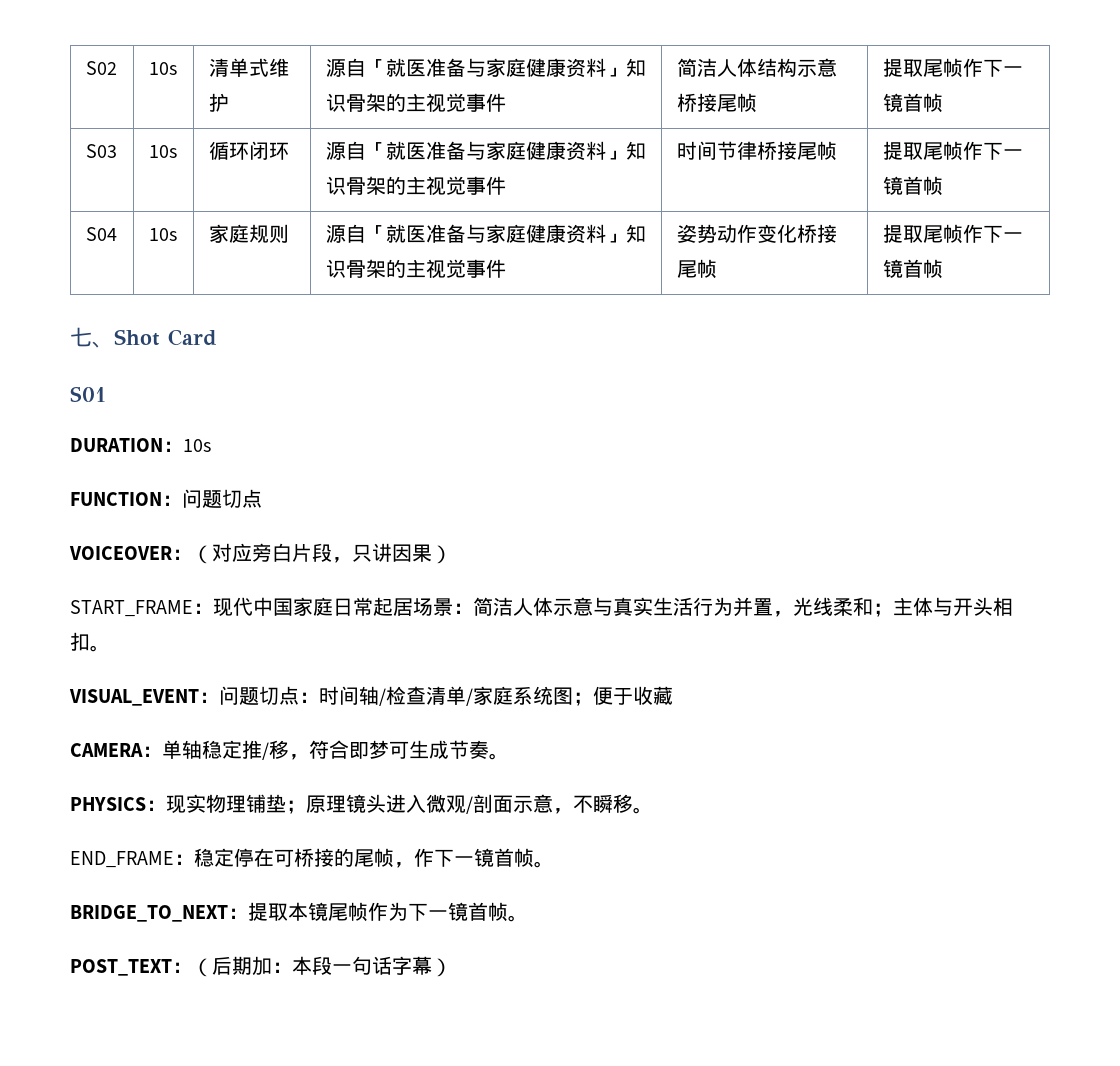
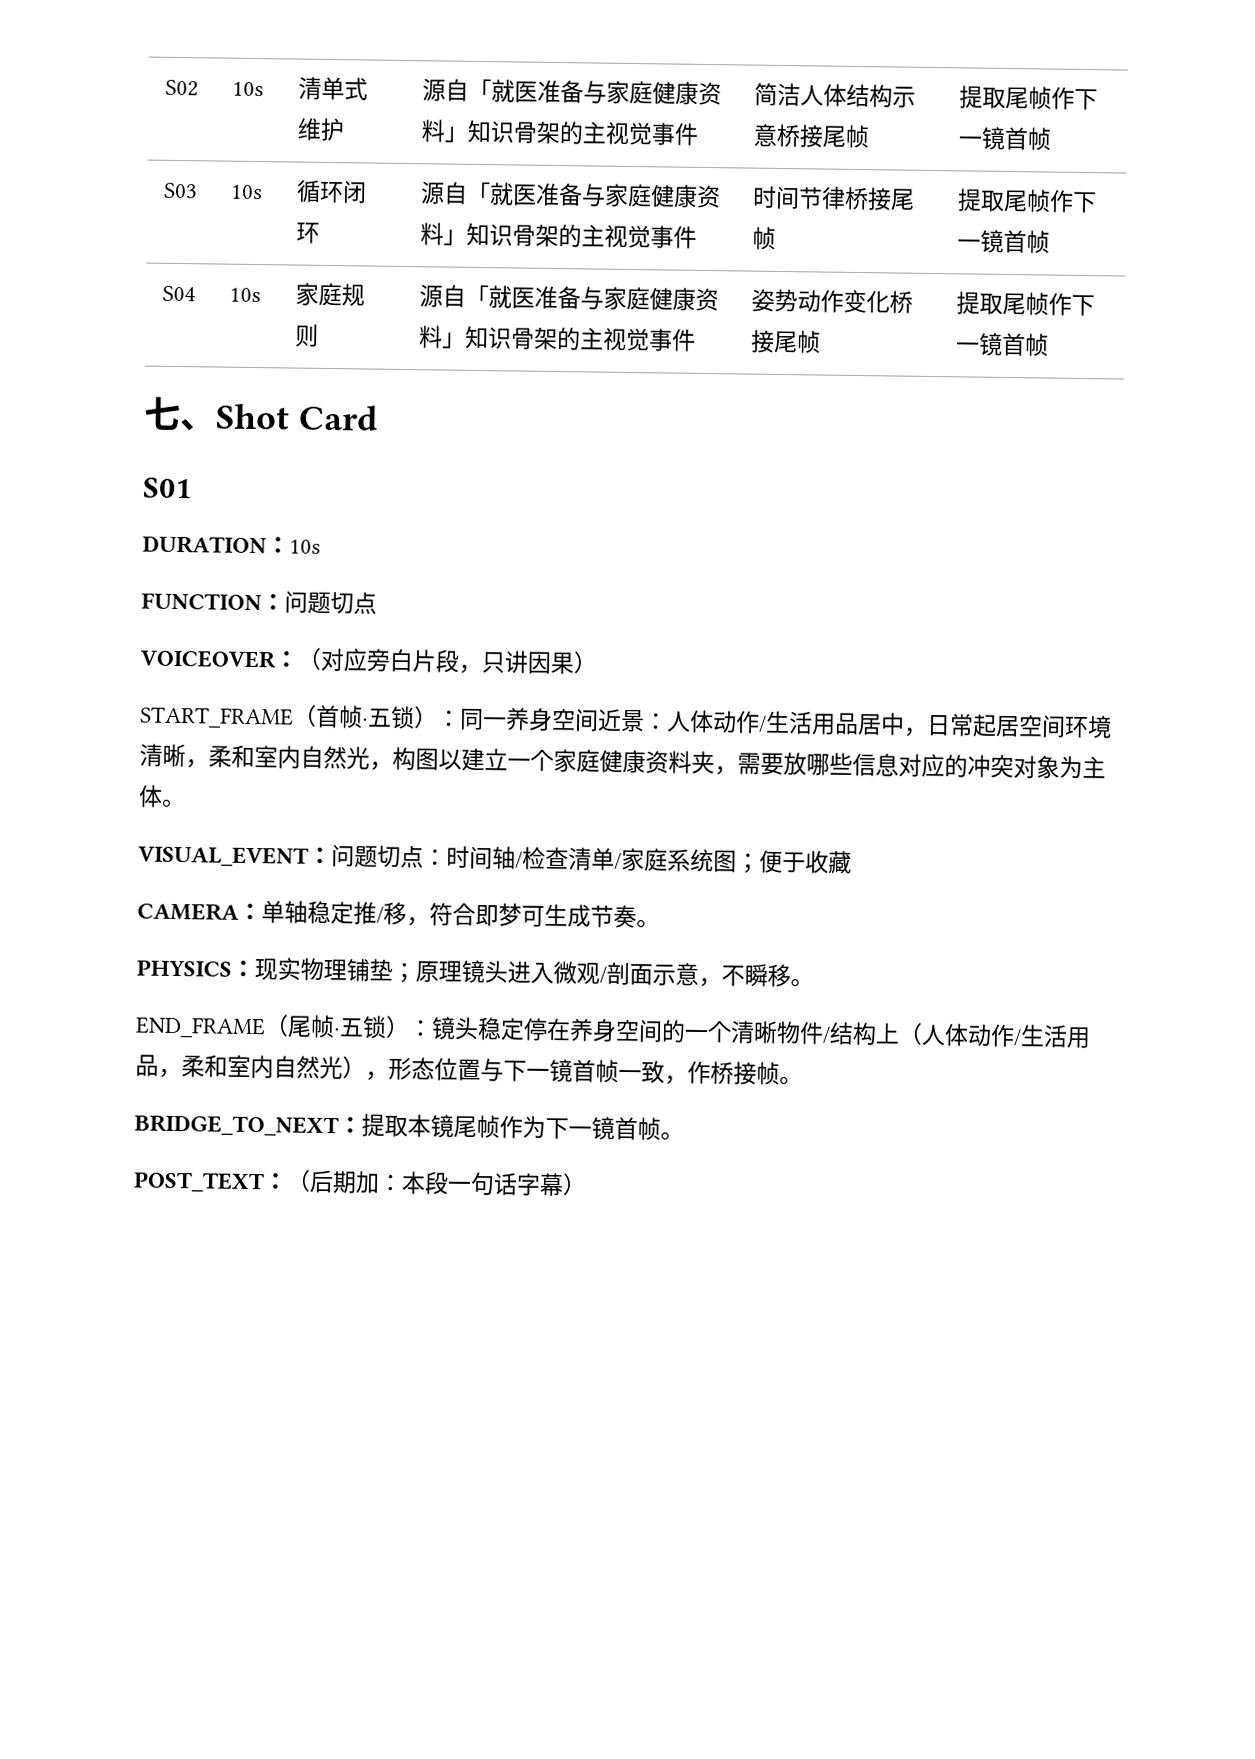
- START_FRAME：现代中国家庭日常起居场景：简洁人体示意与真实生活行为并置，光线柔和；主体与开头相扣。
+ START_FRAME（首帧·五锁）：同一养身空间近景：人体动作/生活用品居中，日常起居空间环境清晰，柔和室内自然光，构图以建立一个家庭健康资料夹，需要放哪些信息对应的冲突对象为主体。
- END_FRAME：稳定停在可桥接的尾帧，作下一镜首帧。
+ END_FRAME（尾帧·五锁）：镜头稳定停在养身空间的一个清晰物件/结构上（人体动作/生活用品，柔和室内自然光），形态位置与下一镜首帧一致，作桥接帧。

